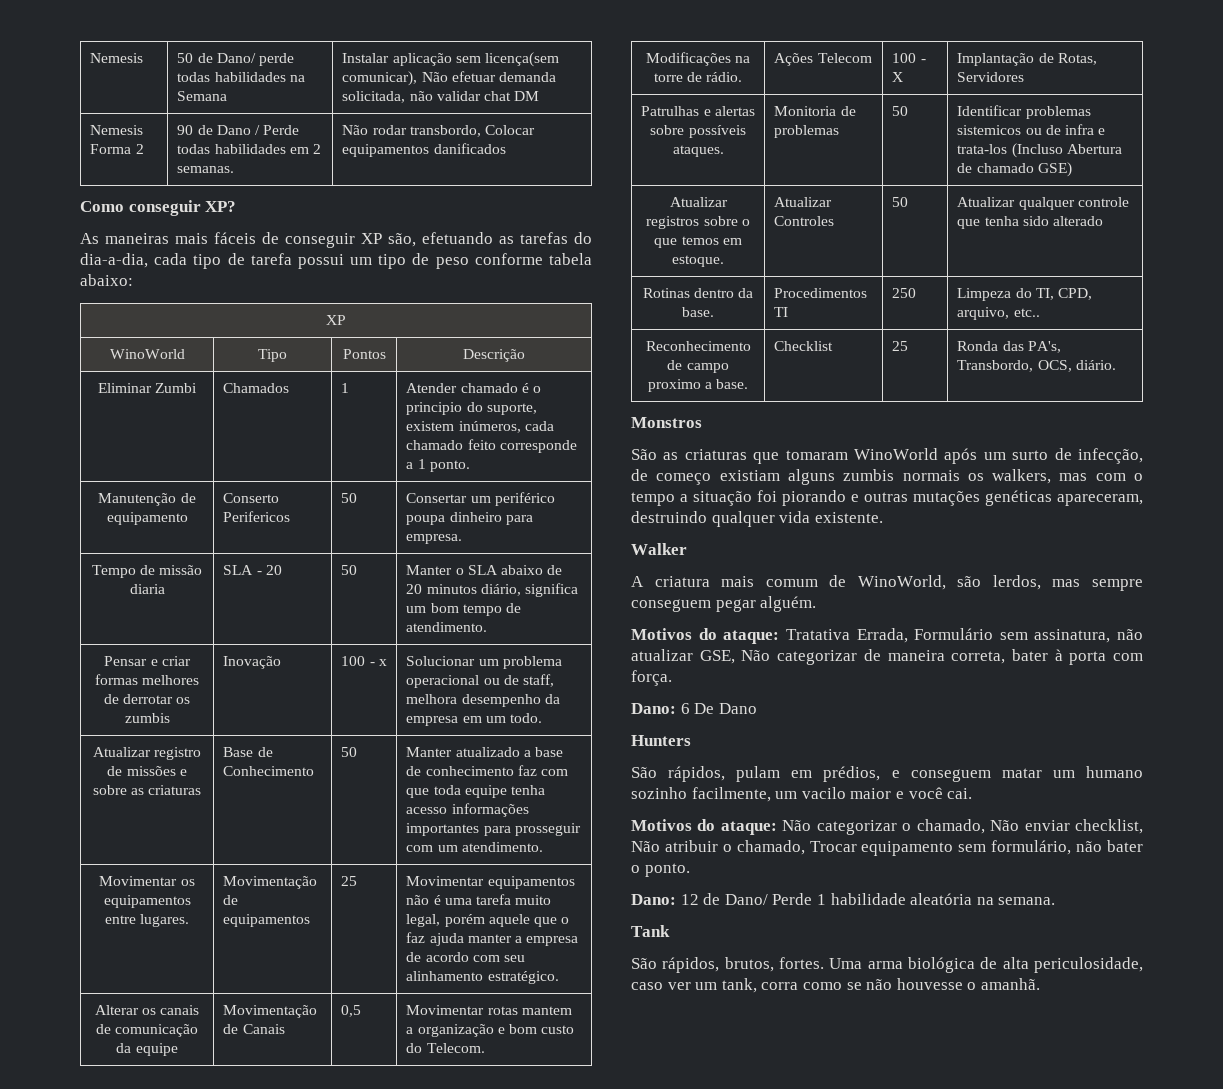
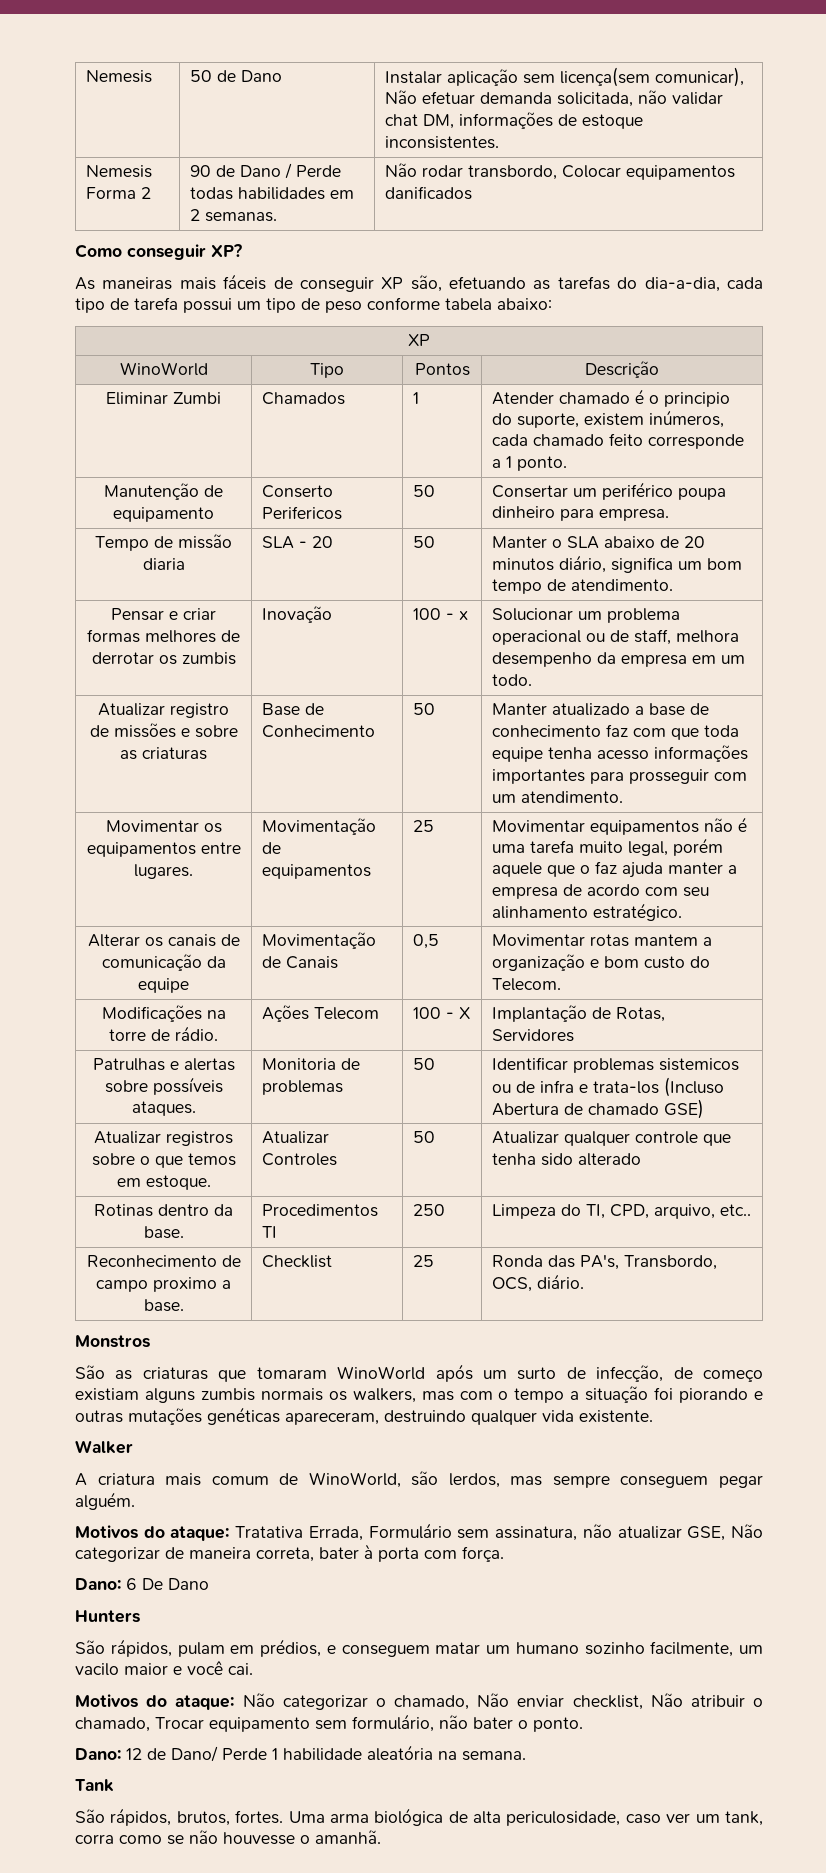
- Nemesis | 50 de Dano/ perde todas habilidades na Semana | Instalar aplicação sem licença(sem comunicar), Não efetuar demanda solicitada, não validar chat DM
+ Nemesis | 50 de Dano | Instalar aplicação sem licença(sem comunicar), Não efetuar demanda solicitada, não validar chat DM, informações de estoque inconsistentes.

